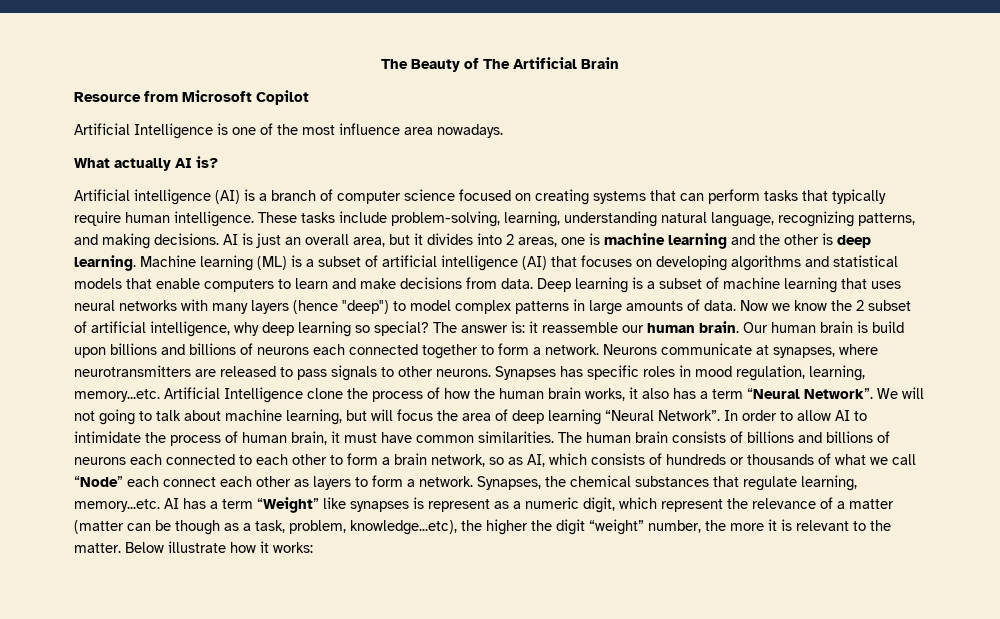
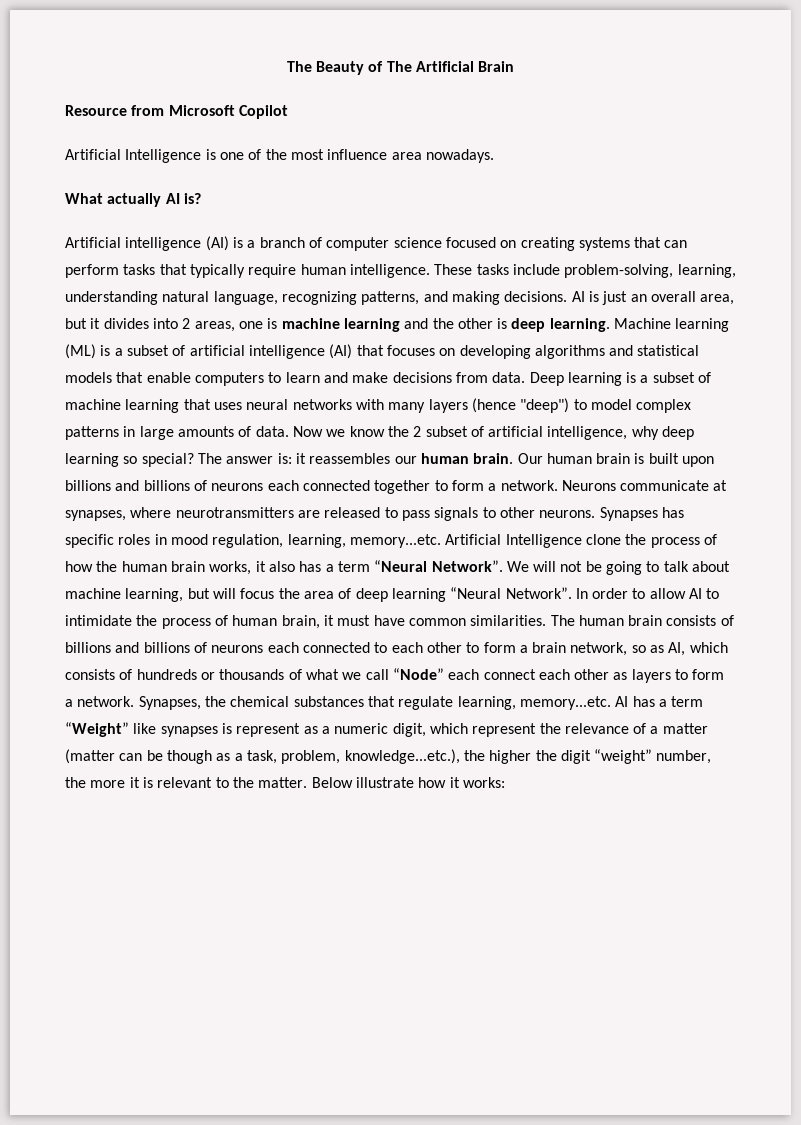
- The answer is: it reassemble our human brain.
+ The answer is: it reassembles our human brain.
- Our human brain is build upon billions and billions of neurons each connected together to form a network.
+ Our human brain is built upon billions and billions of neurons each connected together to form a network.
- We will not going to talk about machine learning, but will focus the area of deep learning “Neural Network”.
+ We will not be going to talk about machine learning, but will focus the area of deep learning “Neural Network”.
- Synapses, the chemical substances that regulate learning, memory...etc. AI has a term “Weight” like synapses is represent as a numeric digit, which represent the relevance of a matter (matter can be though as a task, problem, knowledge...etc), the higher the digit “weight” number, the more it is relevant to the matter.
+ Synapses, the chemical substances that regulate learning, memory...etc. AI has a term “Weight” like synapses is represent as a numeric digit, which represent the relevance of a matter (matter can be though as a task, problem, knowledge...etc.), the higher the digit “weight” number, the more it is relevant to the matter.

